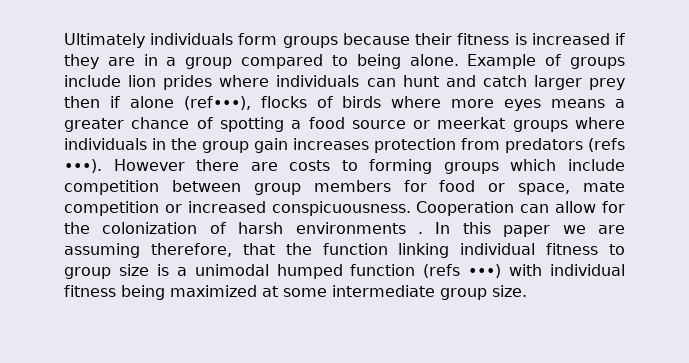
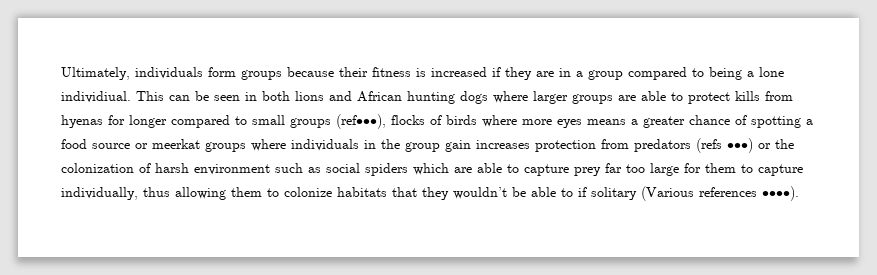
- Ultimately individuals form groups because their fitness is increased if they are in a group compared to being alone. Example of groups include lion prides where individuals can hunt and catch larger prey then if alone (ref•••), flocks of birds where more eyes means a greater chance of spotting a food source or meerkat groups where individuals in the group gain increases protection from predators (refs •••). However there are costs to forming groups which include competition between group members for food or space, mate competition or increased conspicuousness. Cooperation can allow for the colonization of harsh environments . In this paper we are assuming therefore, that the function linking individual fitness to group size is a unimodal humped function (refs •••) with individual fitness being maximized at some intermediate group size.
+ Ultimately, individuals form groups because their fitness is increased if they are in a group compared to being a lone individiual. This can be seen in both lions and African hunting dogs where larger groups are able to protect kills from hyenas for longer compared to small groups (ref•••), flocks of birds where more eyes means a greater chance of spotting a food source or meerkat groups where individuals in the group gain increases protection from predators (refs •••) or the colonization of harsh environment such as social spiders which are able to capture prey far too large for them to capture individually, thus allowing them to colonize habitats that they wouldn’t be able to if solitary (Various references ••••).

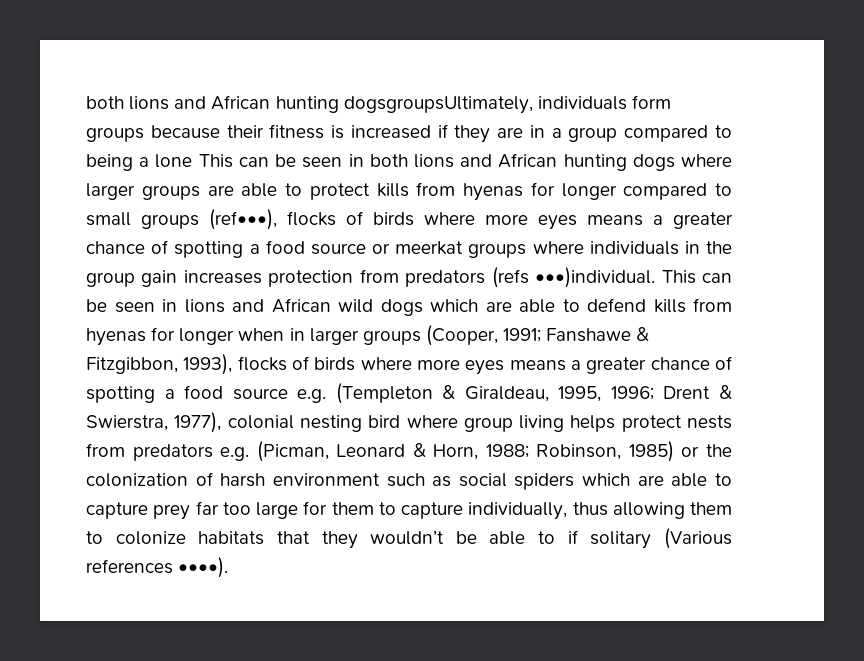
- Ultimately, individuals form groups because their fitness is increased if they are in a group compared to being a lone individiual. This can be seen in both lions and African hunting dogs where larger groups are able to protect kills from hyenas for longer compared to small groups (ref•••), flocks of birds where more eyes means a greater chance of spotting a food source or meerkat groups where individuals in the group gain increases protection from predators (refs •••) or the colonization of harsh environment such as social spiders which are able to capture prey far too large for them to capture individually, thus allowing them to colonize habitats that they wouldn’t be able to if solitary (Various references ••••).
+ both lions and African hunting dogsgroupsUltimately, individuals form groups because their fitness is increased if they are in a group compared to being a lone This can be seen in both lions and African hunting dogs where larger groups are able to protect kills from hyenas for longer compared to small groups (ref•••), flocks of birds where more eyes means a greater chance of spotting a food source or meerkat groups where individuals in the group gain increases protection from predators (refs •••)individual. This can be seen in lions and African wild dogs which are able to defend kills from hyenas for longer when in larger groups (Cooper, 1991; Fanshawe & Fitzgibbon, 1993), flocks of birds where more eyes means a greater chance of spotting a food source e.g. (Templeton & Giraldeau, 1995, 1996; Drent & Swierstra, 1977), colonial nesting bird where group living helps protect nests from predators e.g. (Picman, Leonard & Horn, 1988; Robinson, 1985) or the colonization of harsh environment such as social spiders which are able to capture prey far too large for them to capture individually, thus allowing them to colonize habitats that they wouldn’t be able to if solitary (Various references ••••).

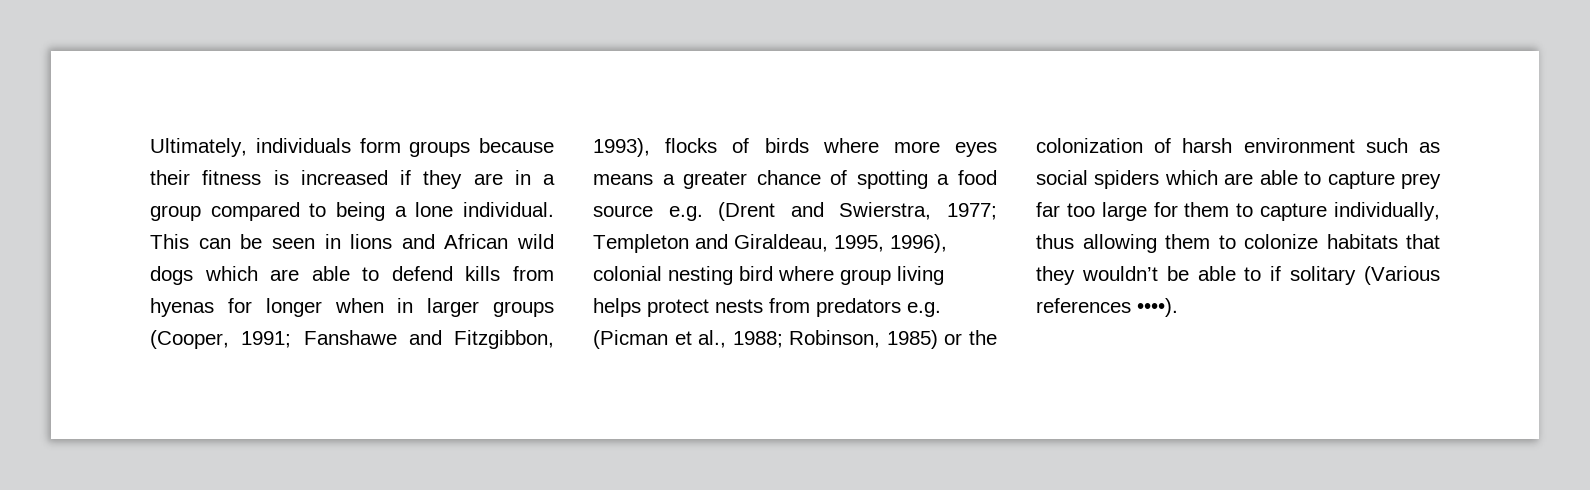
- both lions and African hunting dogsgroupsUltimately, individuals form groups because their fitness is increased if they are in a group compared to being a lone This can be seen in both lions and African hunting dogs where larger groups are able to protect kills from hyenas for longer compared to small groups (ref•••), flocks of birds where more eyes means a greater chance of spotting a food source or meerkat groups where individuals in the group gain increases protection from predators (refs •••)individual.
+ Ultimately, individuals form groups because their fitness is increased if they are in a group compared to being a lone individual.
- Fanshawe & Fitzgibbon, 1993), flocks of birds where more eyes means a greater chance of spotting a food source e.g. (Templeton & Giraldeau, 1995, 1996; Drent & Swierstra, 1977), colonial nesting bird where group living helps protect nests from predators e.g. (Picman, Leonard & Horn, 1988;
+ Fanshawe and Fitzgibbon, 1993), flocks of birds where more eyes means a greater chance of spotting a food source e.g. (Drent and Swierstra, 1977; Templeton and Giraldeau, 1995, 1996), colonial nesting bird where group living helps protect nests from predators e.g. (Picman et al., 1988;

